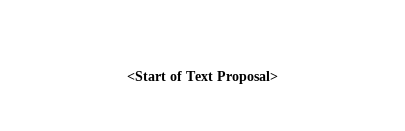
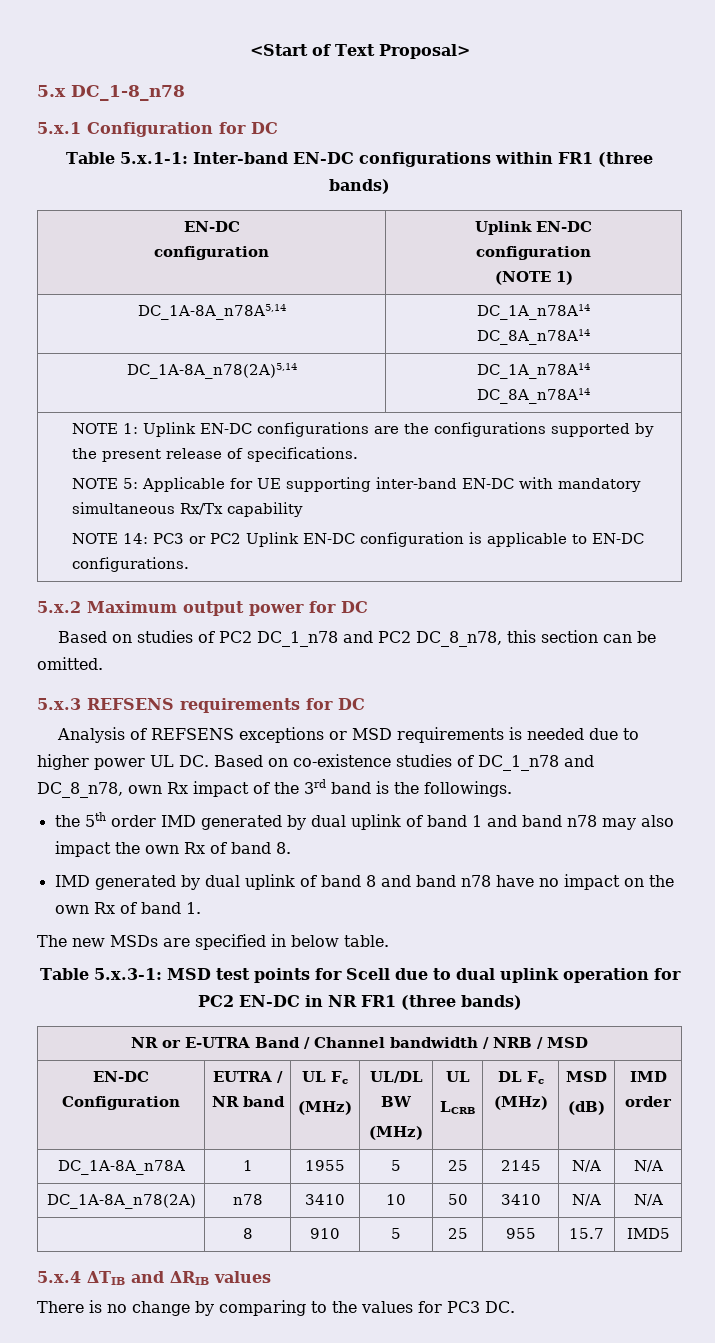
+ 5.x DC_1-8_n78
+ 5.x.1 Configuration for DC
+ Table 5.x.1-1: Inter-band EN-DC configurations within FR1 (three bands)
+ EN-DC
+ configuration | Uplink EN-DC
+ configuration
+ (NOTE 1)
+ DC_1A-8A_n78A5,14 | DC_1A_n78A14
+ DC_8A_n78A14
+ DC_1A-8A_n78(2A)5,14 | DC_1A_n78A14
+ DC_8A_n78A14
+ NOTE 1: Uplink EN-DC configurations are the configurations supported by the present release of specifications.
+ NOTE 5: Applicable for UE supporting inter-band EN-DC with mandatory simultaneous Rx/Tx capability
+ NOTE 14: PC3 or PC2 Uplink EN-DC configuration is applicable to EN-DC configurations.
+ 5.x.2 Maximum output power for DC
+ Based on studies of PC2 DC_1_n78 and PC2 DC_8_n78, this section can be omitted.
+ 5.x.3 REFSENS requirements for DC
+ Analysis of REFSENS exceptions or MSD requirements is needed due to higher power UL DC. Based on co-existence studies of DC_1_n78 and DC_8_n78, own Rx impact of the 3rd band is the followings.
+ the 5th order IMD generated by dual uplink of band 1 and band n78 may also impact the own Rx of band 8.
+ IMD generated by dual uplink of band 8 and band n78 have no impact on the own Rx of band 1.
+ The new MSDs are specified in below table.
+ Table 5.x.3-1: MSD test points for Scell due to dual uplink operation for PC2 EN-DC in NR FR1 (three bands)
+ NR or E-UTRA Band / Channel bandwidth / NRB / MSD
+ EN-DC Configuration | EUTRA / NR band | UL Fc
+ (MHz) | UL/DL BW
+ (MHz) | UL
+ LCRB | DL Fc (MHz) | MSD
+ (dB) | IMD order
+ DC_1A-8A_n78A | 1 | 1955 | 5 | 25 | 2145 | N/A | N/A
+ DC_1A-8A_n78(2A) | n78 | 3410 | 10 | 50 | 3410 | N/A | N/A
+ | 8 | 910 | 5 | 25 | 955 | 15.7 | IMD5
+ 5.x.4 ∆TIB and ∆RIB values
+ There is no change by comparing to the values for PC3 DC.

